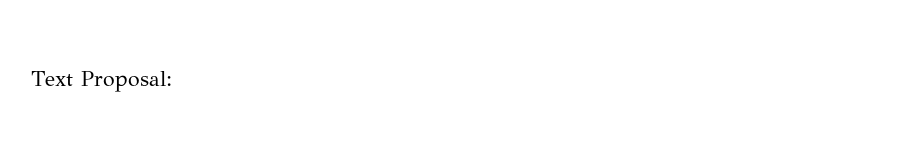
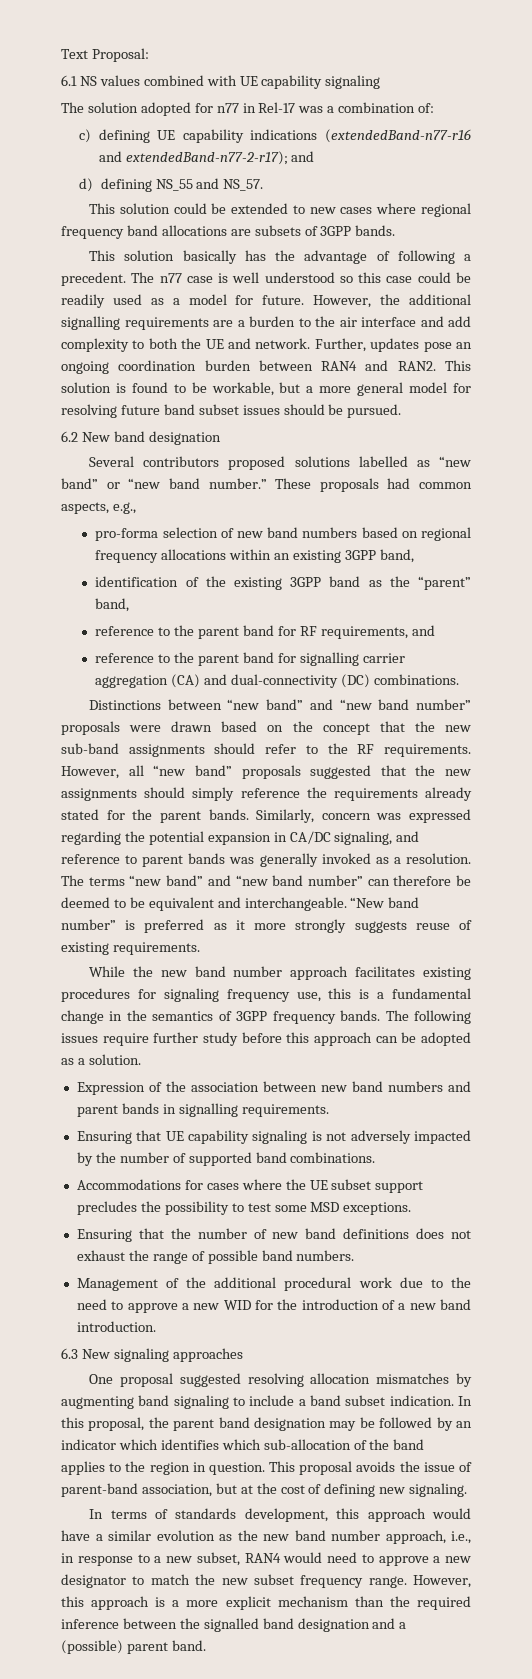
+ 6.1 NS values combined with UE capability signaling
+ The solution adopted for n77 in Rel-17 was a combination of:
+ c) defining UE capability indications (extendedBand-n77-r16 and extendedBand-n77-2-r17); and
+ d) defining NS_55 and NS_57.
+ This solution could be extended to new cases where regional frequency band allocations are subsets of 3GPP bands.
+ This solution basically has the advantage of following a precedent. The n77 case is well understood so this case could be readily used as a model for future. However, the additional signalling requirements are a burden to the air interface and add complexity to both the UE and network. Further, updates pose an ongoing coordination burden between RAN4 and RAN2. This solution is found to be workable, but a more general model for resolving future band subset issues should be pursued.
+ 6.2 New band designation
+ Several contributors proposed solutions labelled as “new band” or “new band number.” These proposals had common aspects, e.g.,
+ pro-forma selection of new band numbers based on regional frequency allocations within an existing 3GPP band,
+ identification of the existing 3GPP band as the “parent” band,
+ reference to the parent band for RF requirements, and
+ reference to the parent band for signalling carrier aggregation (CA) and dual-connectivity (DC) combinations.
+ Distinctions between “new band” and “new band number” proposals were drawn based on the concept that the new sub-band assignments should refer to the RF requirements. However, all “new band” proposals suggested that the new assignments should simply reference the requirements already stated for the parent bands. Similarly, concern was expressed regarding the potential expansion in CA/DC signaling, and reference to parent bands was generally invoked as a resolution. The terms “new band” and “new band number” can therefore be deemed to be equivalent and interchangeable. “New band number” is preferred as it more strongly suggests reuse of existing requirements.
+ While the new band number approach facilitates existing procedures for signaling frequency use, this is a fundamental change in the semantics of 3GPP frequency bands. The following issues require further study before this approach can be adopted as a solution.
+ Expression of the association between new band numbers and parent bands in signalling requirements.
+ Ensuring that UE capability signaling is not adversely impacted by the number of supported band combinations.
+ Accommodations for cases where the UE subset support precludes the possibility to test some MSD exceptions.
+ Ensuring that the number of new band definitions does not exhaust the range of possible band numbers.
+ Management of the additional procedural work due to the need to approve a new WID for the introduction of a new band introduction.
+ 6.3 New signaling approaches
+ One proposal suggested resolving allocation mismatches by augmenting band signaling to include a band subset indication. In this proposal, the parent band designation may be followed by an indicator which identifies which sub-allocation of the band applies to the region in question. This proposal avoids the issue of parent-band association, but at the cost of defining new signaling.
+ In terms of standards development, this approach would have a similar evolution as the new band number approach, i.e., in response to a new subset, RAN4 would need to approve a new designator to match the new subset frequency range. However, this approach is a more explicit mechanism than the required inference between the signalled band designation and a (possible) parent band.

